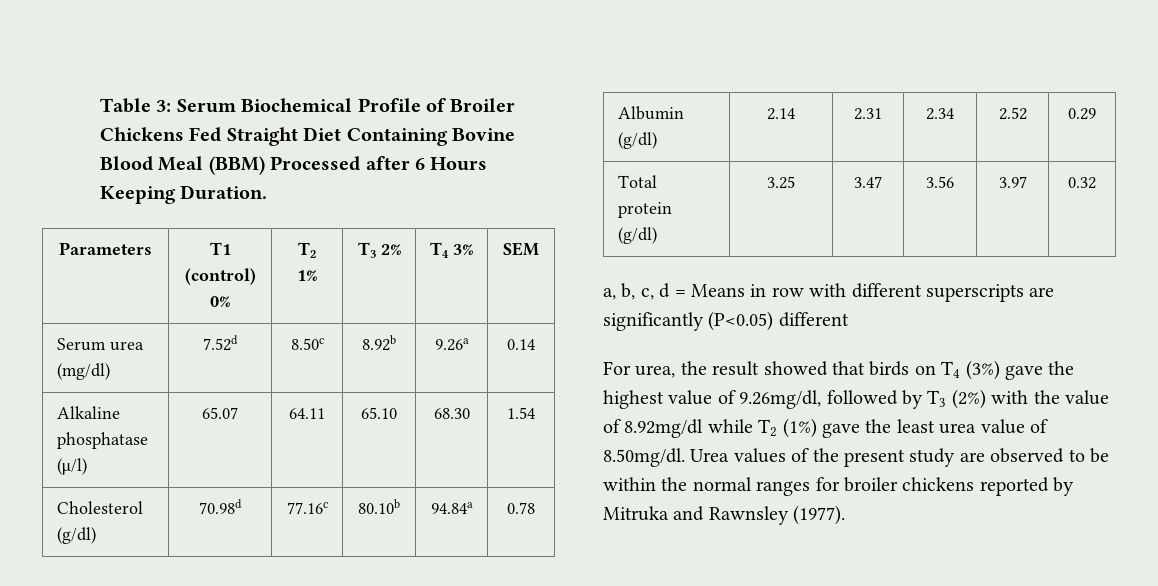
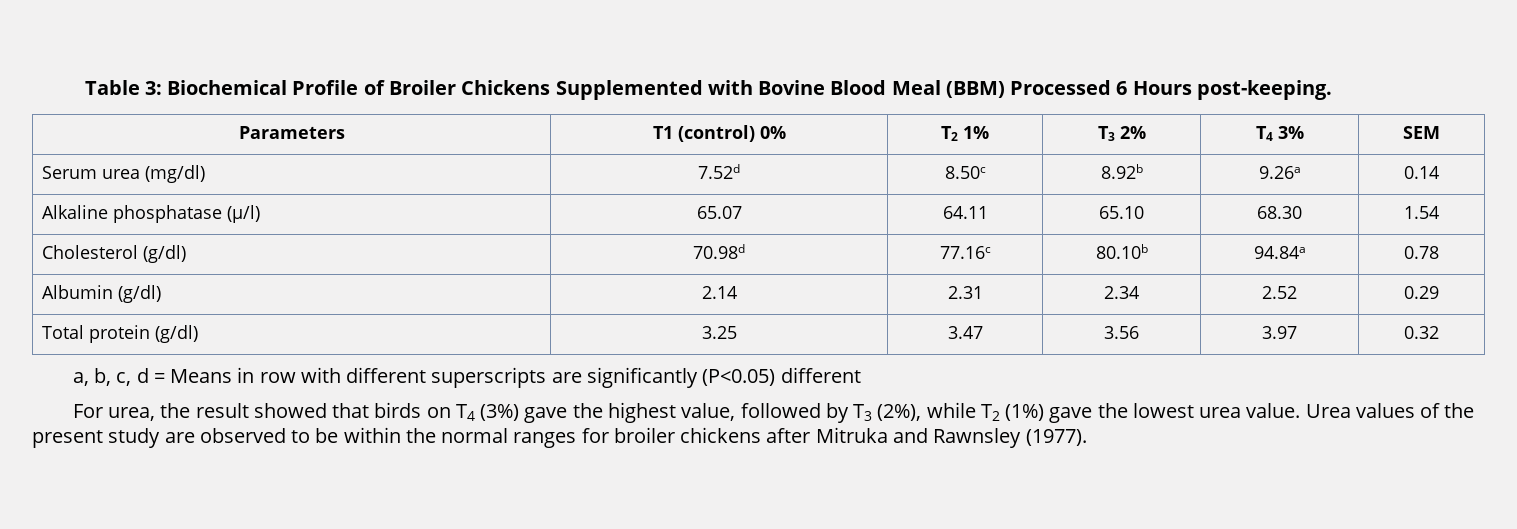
- Table 3: Serum Biochemical Profile of Broiler Chickens Fed Straight Diet Containing Bovine Blood Meal (BBM) Processed after 6 Hours Keeping Duration.
+ Table 3: Biochemical Profile of Broiler Chickens Supplemented with Bovine Blood Meal (BBM) Processed 6 Hours post-keeping.
- For urea, the result showed that birds on T4 (3%) gave the highest value of 9.26mg/dl, followed by T3 (2%) with the value of 8.92mg/dl while T2 (1%) gave the least urea value of 8.50mg/dl. Urea values of the present study are observed to be within the normal ranges for broiler chickens reported by Mitruka and Rawnsley (1977).
+ For urea, the result showed that birds on T4 (3%) gave the highest value, followed by T3 (2%), while T2 (1%) gave the lowest urea value. Urea values of the present study are observed to be within the normal ranges for broiler chickens after Mitruka and Rawnsley (1977).

